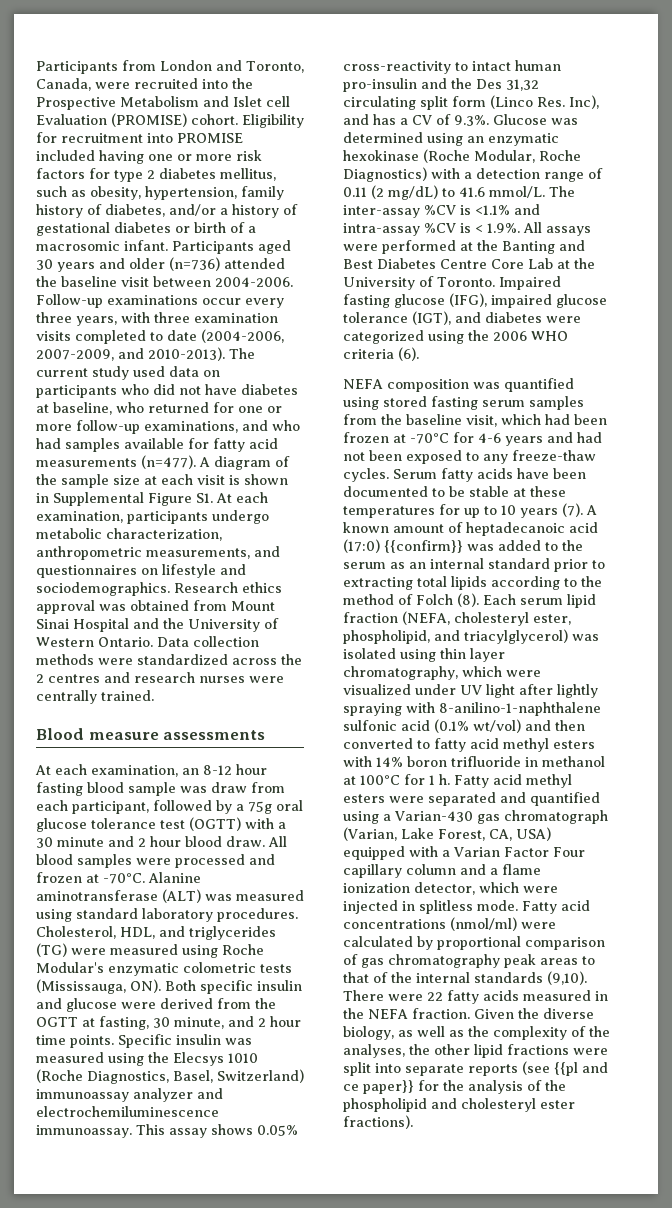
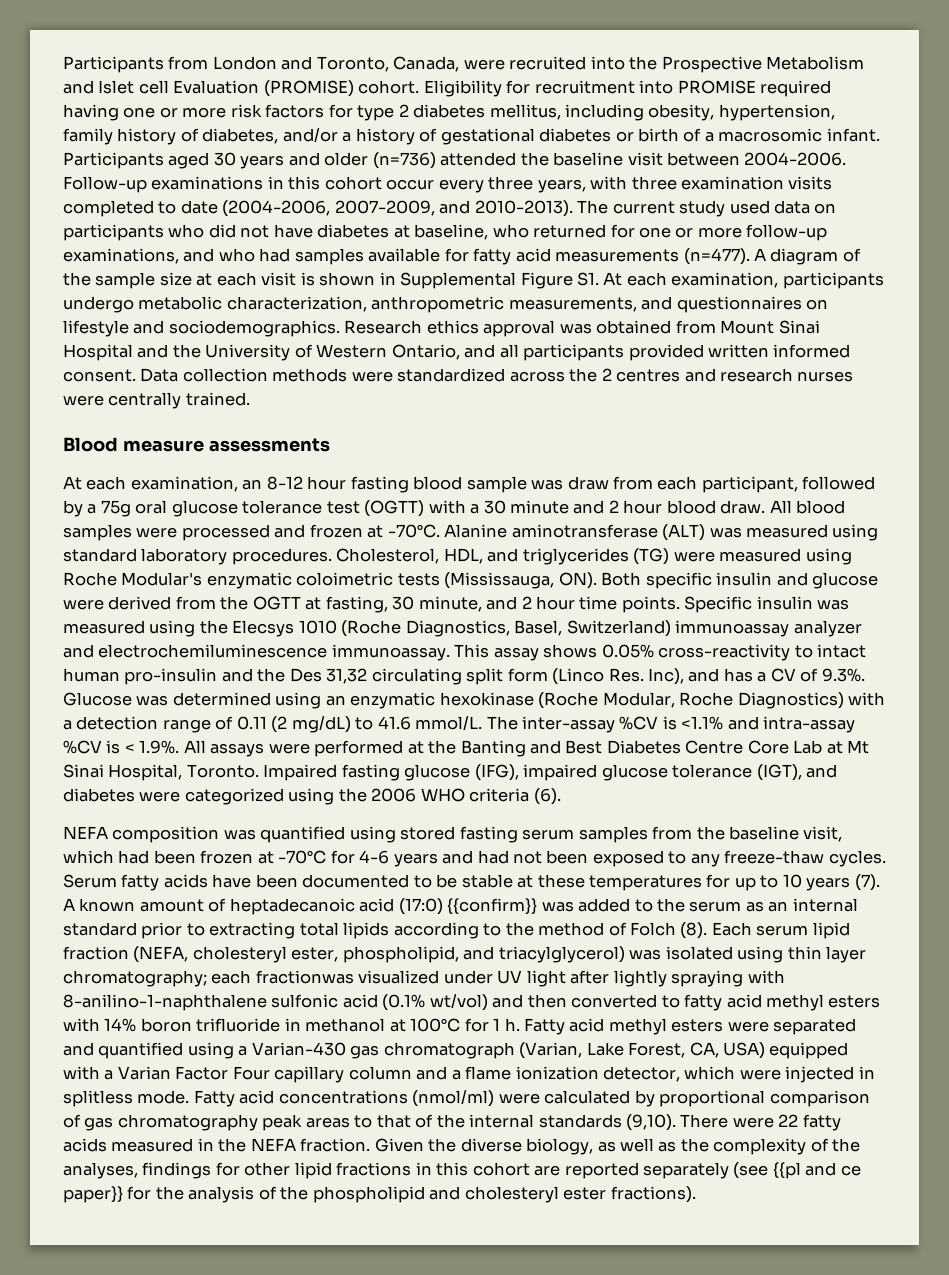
- Eligibility for recruitment into PROMISE included having one or more risk factors for type 2 diabetes mellitus, such as obesity, hypertension, family history of diabetes, and/or a history of gestational diabetes or birth of a macrosomic infant.
+ Eligibility for recruitment into PROMISE required having one or more risk factors for type 2 diabetes mellitus, including obesity, hypertension, family history of diabetes, and/or a history of gestational diabetes or birth of a macrosomic infant.
- Follow-up examinations occur every three years, with three examination visits completed to date (2004-2006, 2007-2009, and 2010-2013).
+ Follow-up examinations in this cohort occur every three years, with three examination visits completed to date (2004-2006, 2007-2009, and 2010-2013).
- Research ethics approval was obtained from Mount Sinai Hospital and the University of Western Ontario.
+ Research ethics approval was obtained from Mount Sinai Hospital and the University of Western Ontario, and all participants provided written informed consent.
- Cholesterol, HDL, and triglycerides (TG) were measured using Roche Modular's enzymatic colometric tests (Mississauga, ON). Both specific insulin and glucose were derived from the OGTT at fasting, 30 minute, and 2 hour time points.
+ Cholesterol, HDL, and triglycerides (TG) were measured using Roche Modular's enzymatic coloimetric tests (Mississauga, ON). Both specific insulin and glucose were derived from the OGTT at fasting, 30 minute, and 2 hour time points.
- The inter-assay %CV is <1.1% and intra-assay %CV is < 1.9%. All assays were performed at the Banting and Best Diabetes Centre Core Lab at the University of Toronto.
+ The inter-assay %CV is <1.1% and intra-assay %CV is < 1.9%. All assays were performed at the Banting and Best Diabetes Centre Core Lab at Mt Sinai Hospital, Toronto.
- Each serum lipid fraction (NEFA, cholesteryl ester, phospholipid, and triacylglycerol) was isolated using thin layer chromatography, which were visualized under UV light after lightly spraying with 8-anilino-1-naphthalene sulfonic acid (0.1% wt/vol) and then converted to fatty acid methyl esters with 14% boron trifluoride in methanol at 100°C for 1 h.
+ Each serum lipid fraction (NEFA, cholesteryl ester, phospholipid, and triacylglycerol) was isolated using thin layer chromatography; each fractionwas visualized under UV light after lightly spraying with 8-anilino-1-naphthalene sulfonic acid (0.1% wt/vol) and then converted to fatty acid methyl esters with 14% boron trifluoride in methanol at 100°C for 1 h.
- Given the diverse biology, as well as the complexity of the analyses, the other lipid fractions were split into separate reports (see {{pl and ce paper}} for the analysis of the phospholipid and cholesteryl ester fractions).
+ Given the diverse biology, as well as the complexity of the analyses, findings for other lipid fractions in this cohort are reported separately (see {{pl and ce paper}} for the analysis of the phospholipid and cholesteryl ester fractions).

